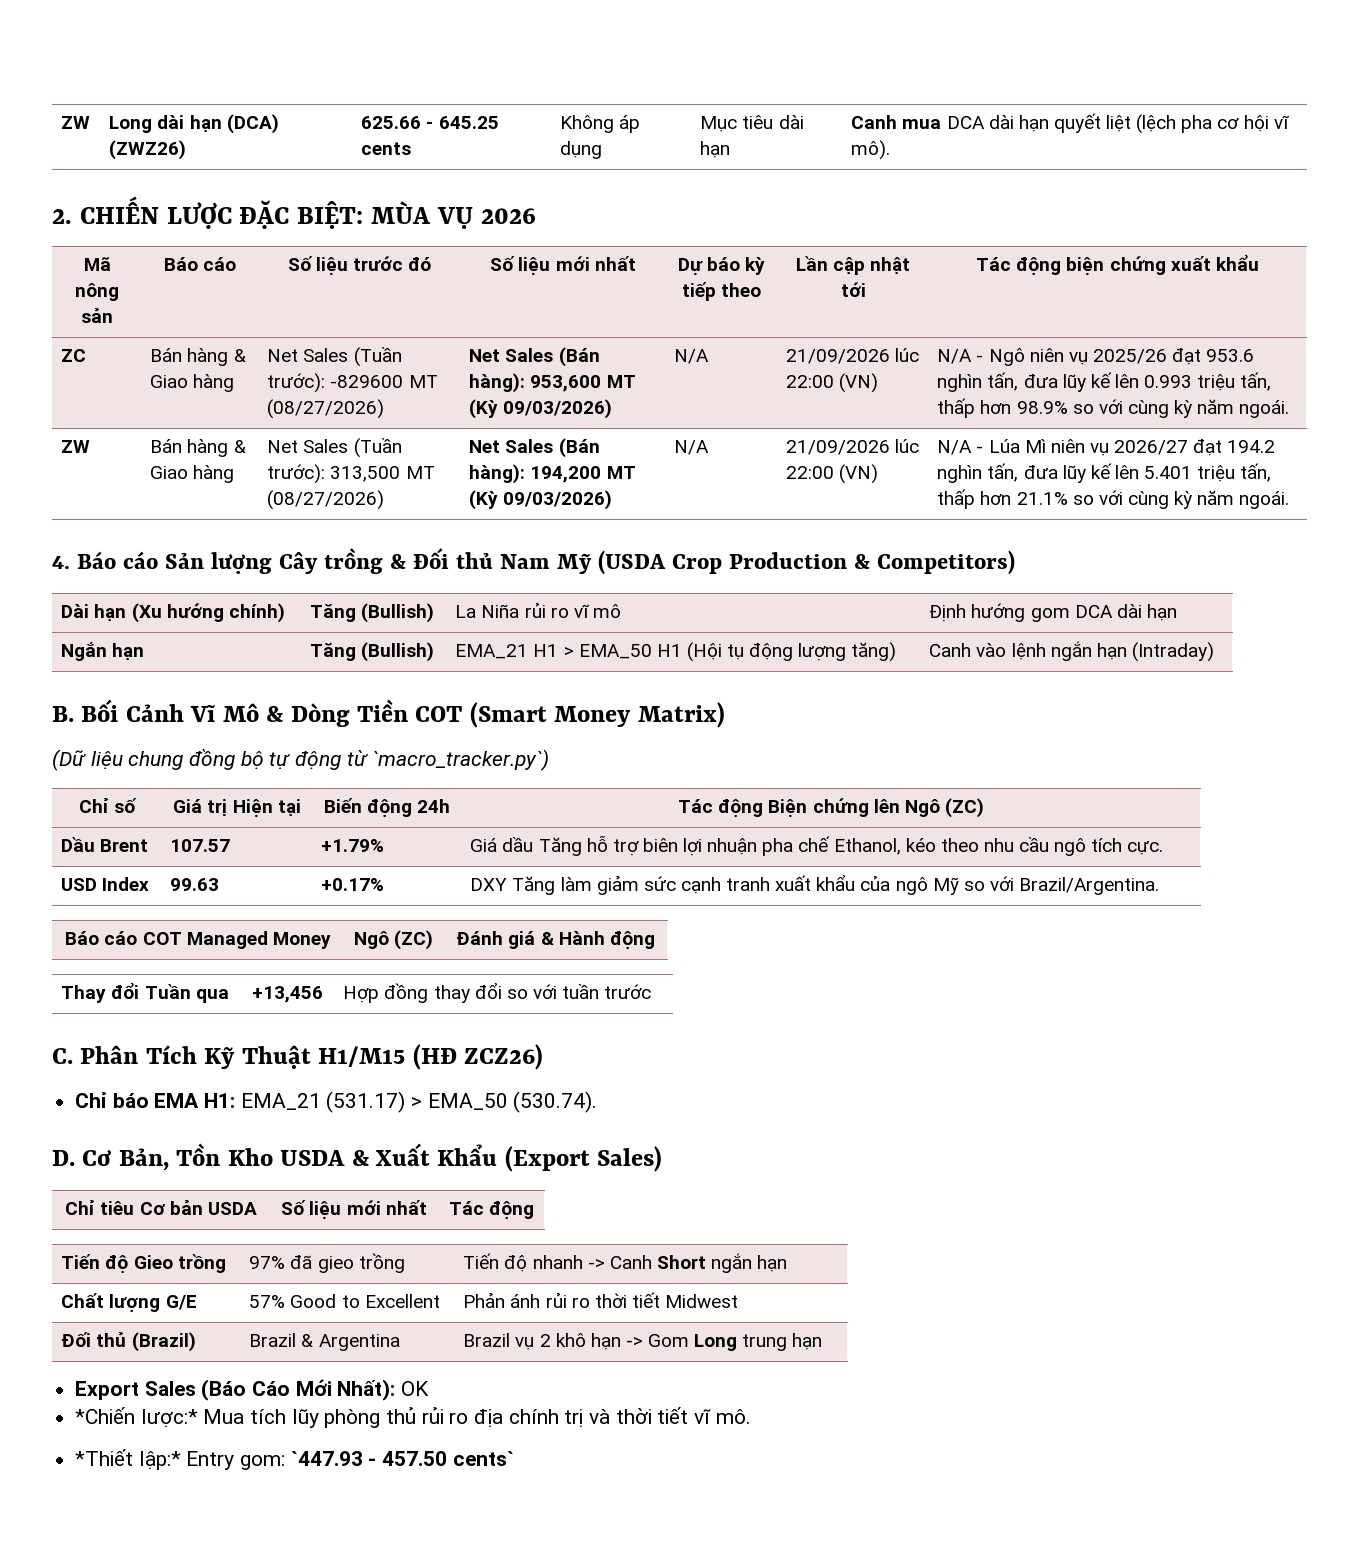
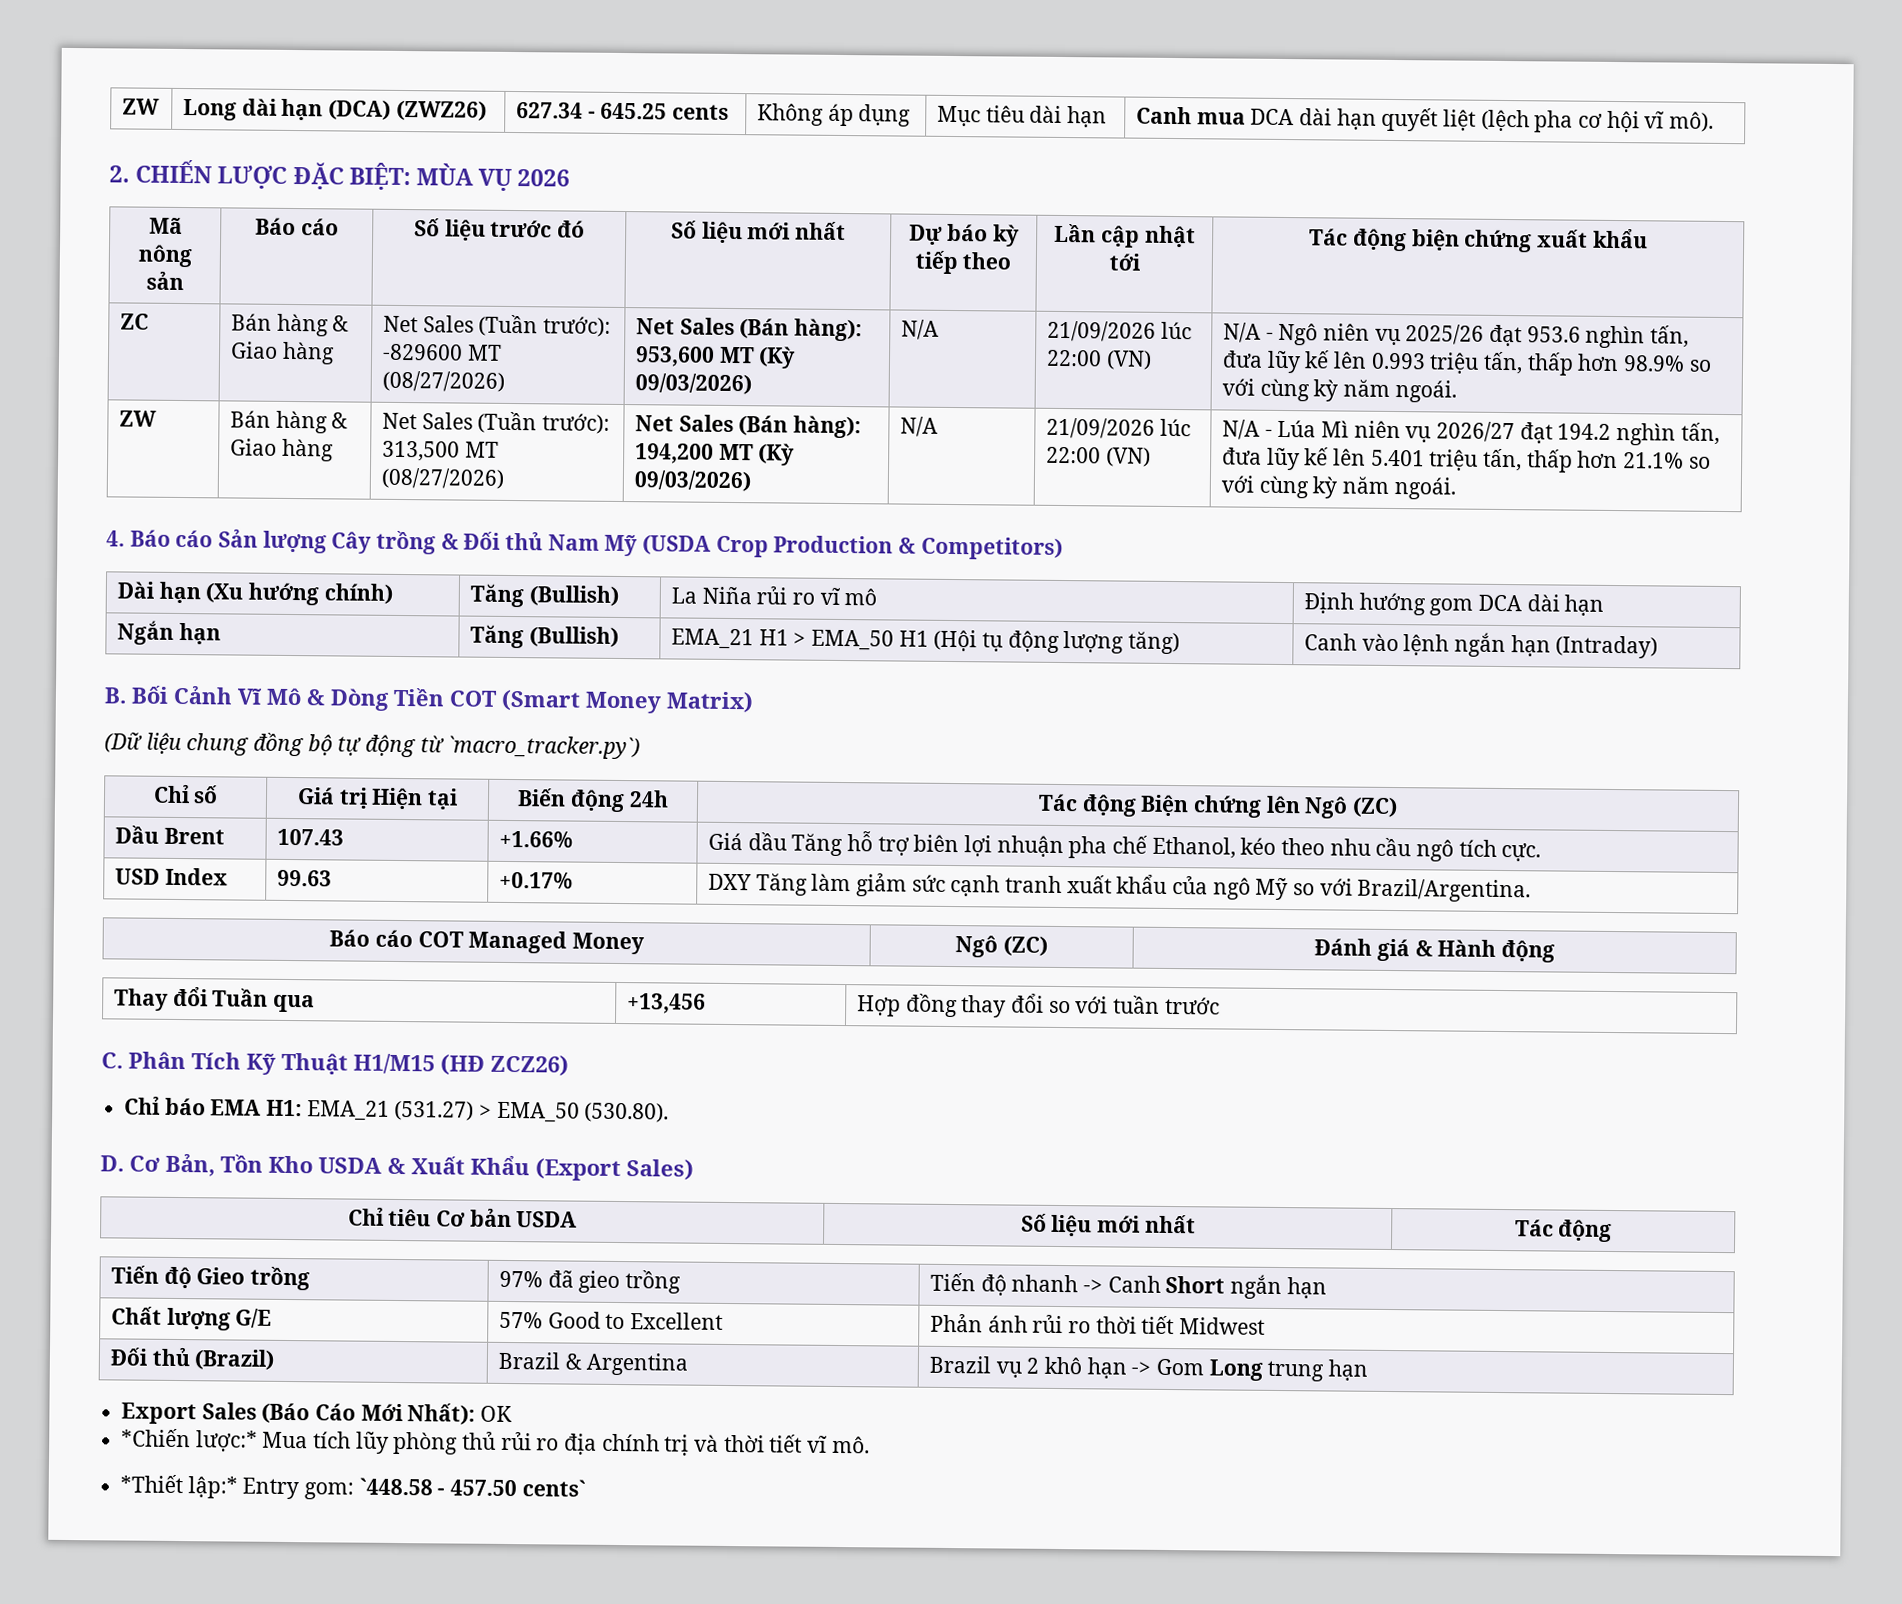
- ZW | Long dài hạn (DCA) (ZWZ26) | 625.66 - 645.25 cents | Không áp dụng | Mục tiêu dài hạn | Canh mua DCA dài hạn quyết liệt (lệch pha cơ hội vĩ mô).
+ ZW | Long dài hạn (DCA) (ZWZ26) | 627.34 - 645.25 cents | Không áp dụng | Mục tiêu dài hạn | Canh mua DCA dài hạn quyết liệt (lệch pha cơ hội vĩ mô).
- Dầu Brent | 107.57 | +1.79% | Giá dầu Tăng hỗ trợ biên lợi nhuận pha chế Ethanol, kéo theo nhu cầu ngô tích cực.
+ Dầu Brent | 107.43 | +1.66% | Giá dầu Tăng hỗ trợ biên lợi nhuận pha chế Ethanol, kéo theo nhu cầu ngô tích cực.
- Chỉ báo EMA H1: EMA_21 (531.17) > EMA_50 (530.74).
+ Chỉ báo EMA H1: EMA_21 (531.27) > EMA_50 (530.80).
- *Thiết lập:* Entry gom: `447.93 - 457.50 cents`
+ *Thiết lập:* Entry gom: `448.58 - 457.50 cents`

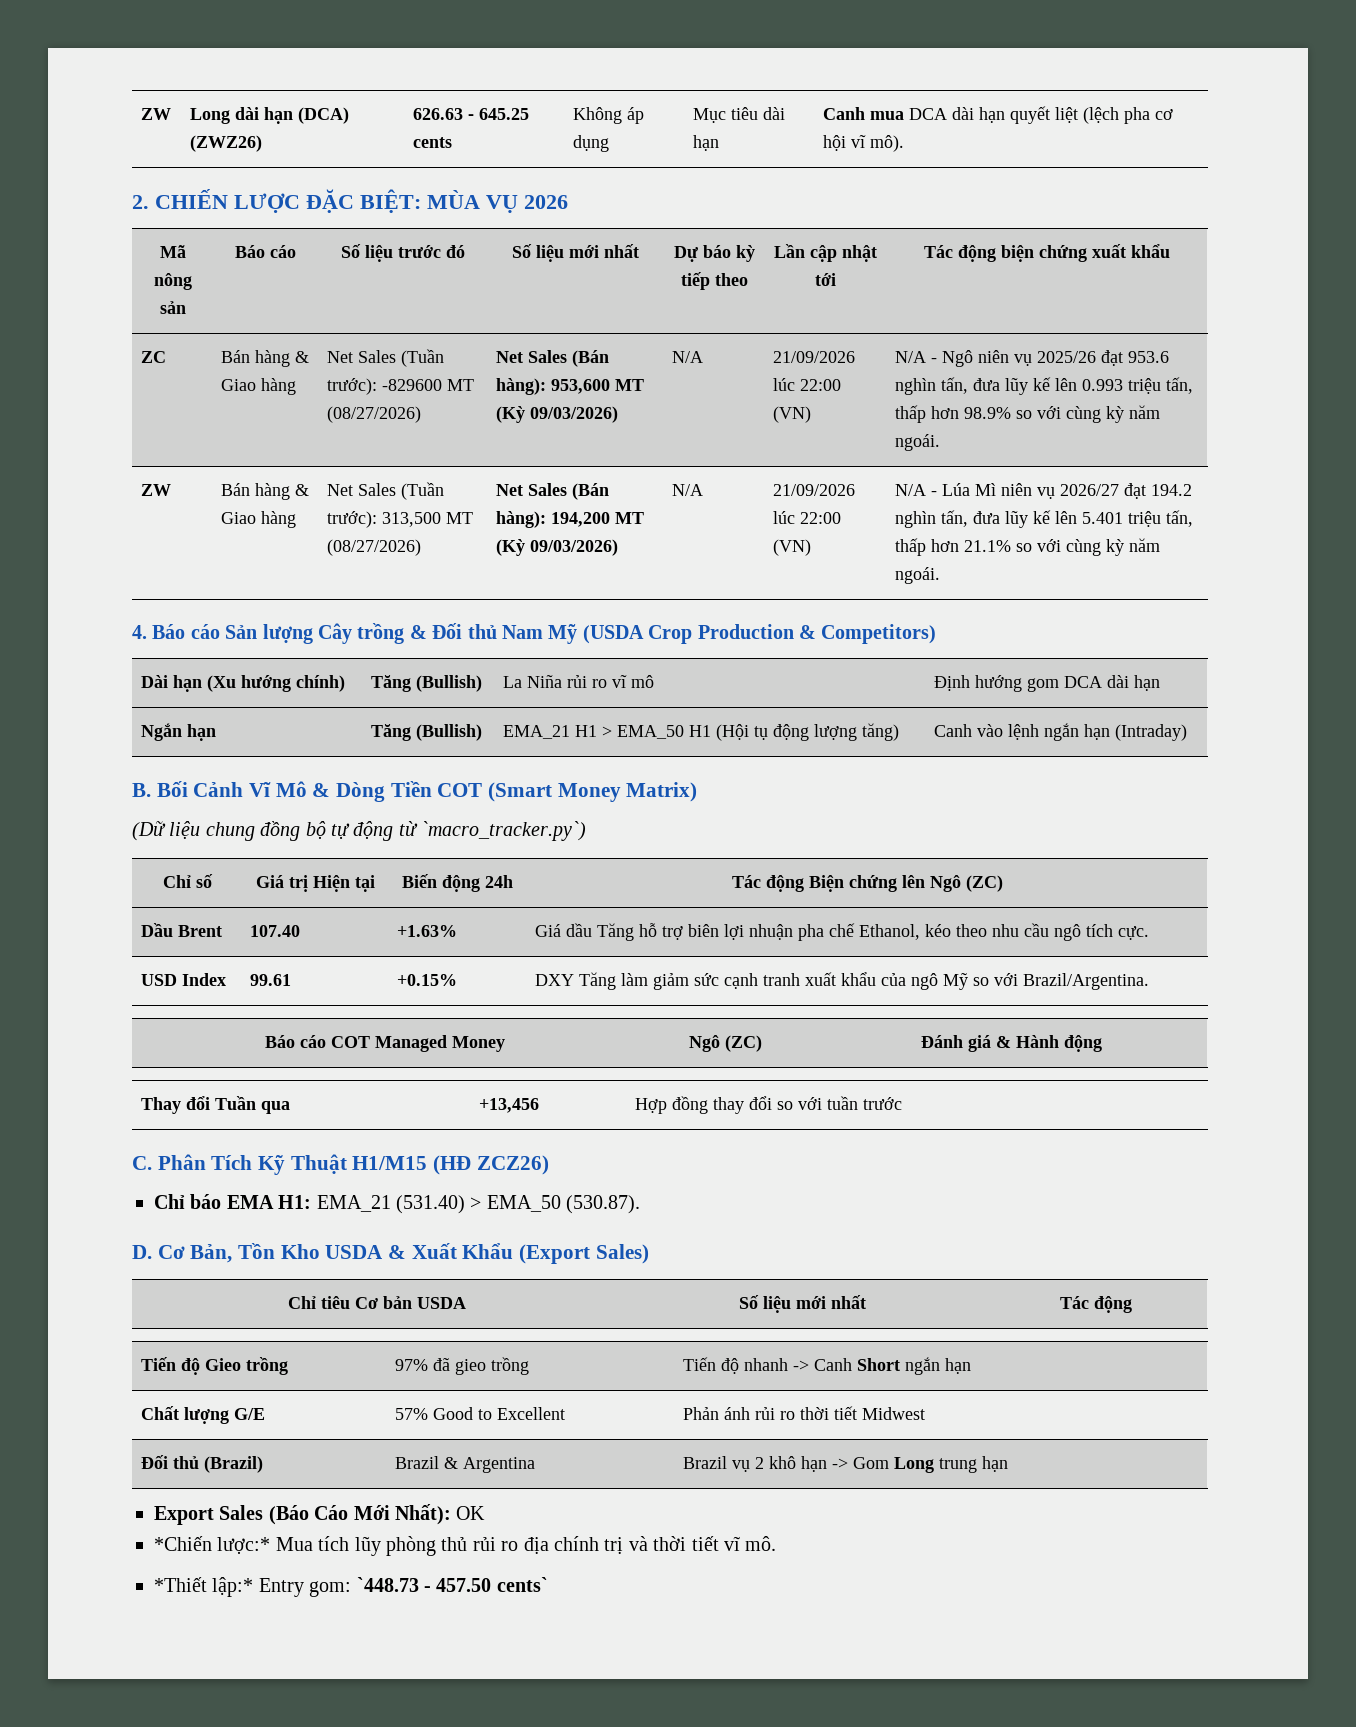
- ZW | Long dài hạn (DCA) (ZWZ26) | 627.34 - 645.25 cents | Không áp dụng | Mục tiêu dài hạn | Canh mua DCA dài hạn quyết liệt (lệch pha cơ hội vĩ mô).
+ ZW | Long dài hạn (DCA) (ZWZ26) | 626.63 - 645.25 cents | Không áp dụng | Mục tiêu dài hạn | Canh mua DCA dài hạn quyết liệt (lệch pha cơ hội vĩ mô).
- Dầu Brent | 107.43 | +1.66% | Giá dầu Tăng hỗ trợ biên lợi nhuận pha chế Ethanol, kéo theo nhu cầu ngô tích cực.
+ Dầu Brent | 107.40 | +1.63% | Giá dầu Tăng hỗ trợ biên lợi nhuận pha chế Ethanol, kéo theo nhu cầu ngô tích cực.
- USD Index | 99.63 | +0.17% | DXY Tăng làm giảm sức cạnh tranh xuất khẩu của ngô Mỹ so với Brazil/Argentina.
+ USD Index | 99.61 | +0.15% | DXY Tăng làm giảm sức cạnh tranh xuất khẩu của ngô Mỹ so với Brazil/Argentina.
- Chỉ báo EMA H1: EMA_21 (531.27) > EMA_50 (530.80).
+ Chỉ báo EMA H1: EMA_21 (531.40) > EMA_50 (530.87).
- *Thiết lập:* Entry gom: `448.58 - 457.50 cents`
+ *Thiết lập:* Entry gom: `448.73 - 457.50 cents`

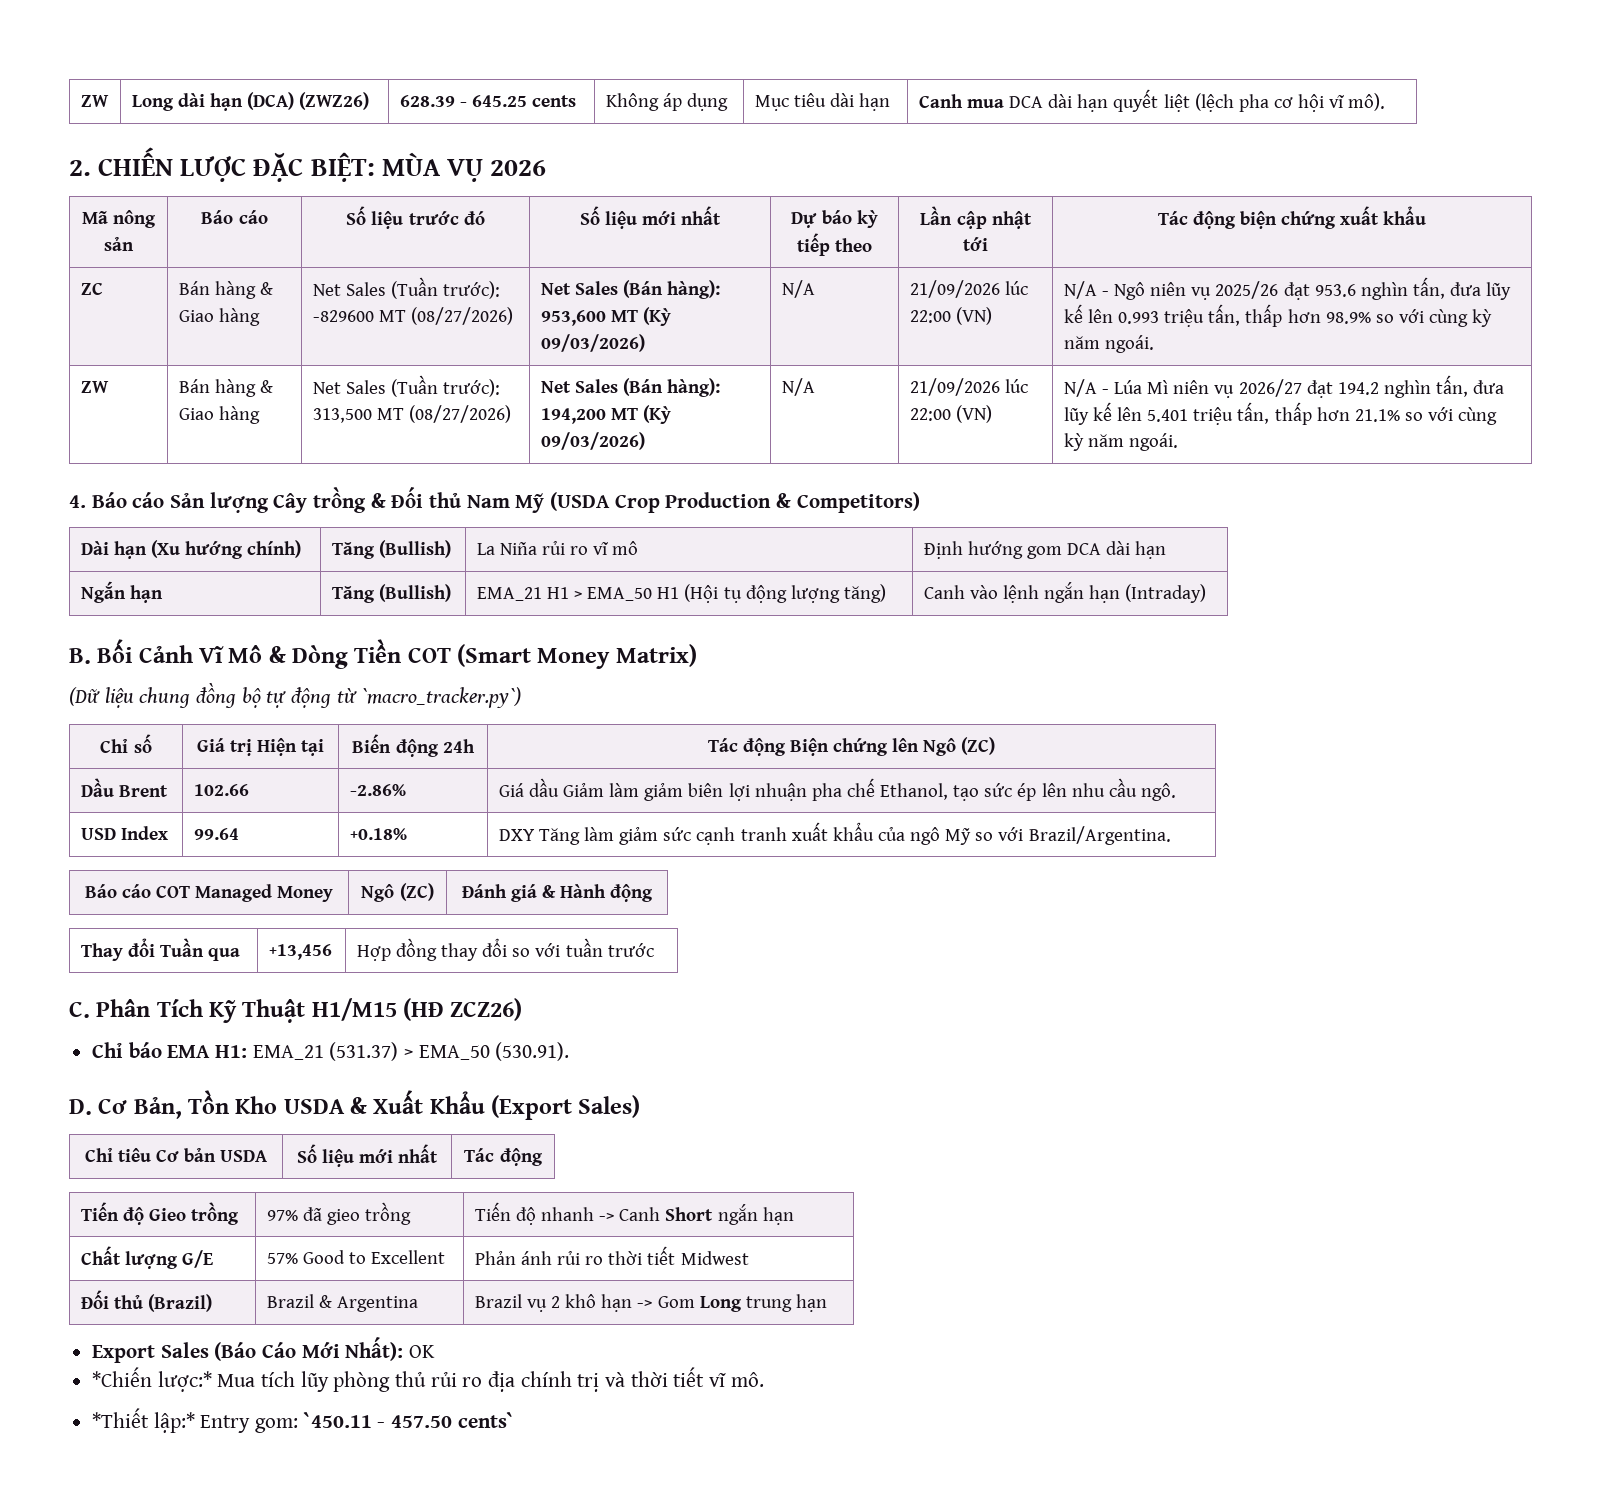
- ZW | Long dài hạn (DCA) (ZWZ26) | 626.63 - 645.25 cents | Không áp dụng | Mục tiêu dài hạn | Canh mua DCA dài hạn quyết liệt (lệch pha cơ hội vĩ mô).
+ ZW | Long dài hạn (DCA) (ZWZ26) | 628.39 - 645.25 cents | Không áp dụng | Mục tiêu dài hạn | Canh mua DCA dài hạn quyết liệt (lệch pha cơ hội vĩ mô).
- Dầu Brent | 107.40 | +1.63% | Giá dầu Tăng hỗ trợ biên lợi nhuận pha chế Ethanol, kéo theo nhu cầu ngô tích cực.
+ Dầu Brent | 102.66 | -2.86% | Giá dầu Giảm làm giảm biên lợi nhuận pha chế Ethanol, tạo sức ép lên nhu cầu ngô.
- USD Index | 99.61 | +0.15% | DXY Tăng làm giảm sức cạnh tranh xuất khẩu của ngô Mỹ so với Brazil/Argentina.
+ USD Index | 99.64 | +0.18% | DXY Tăng làm giảm sức cạnh tranh xuất khẩu của ngô Mỹ so với Brazil/Argentina.
- Chỉ báo EMA H1: EMA_21 (531.40) > EMA_50 (530.87).
+ Chỉ báo EMA H1: EMA_21 (531.37) > EMA_50 (530.91).
- *Thiết lập:* Entry gom: `448.73 - 457.50 cents`
+ *Thiết lập:* Entry gom: `450.11 - 457.50 cents`

